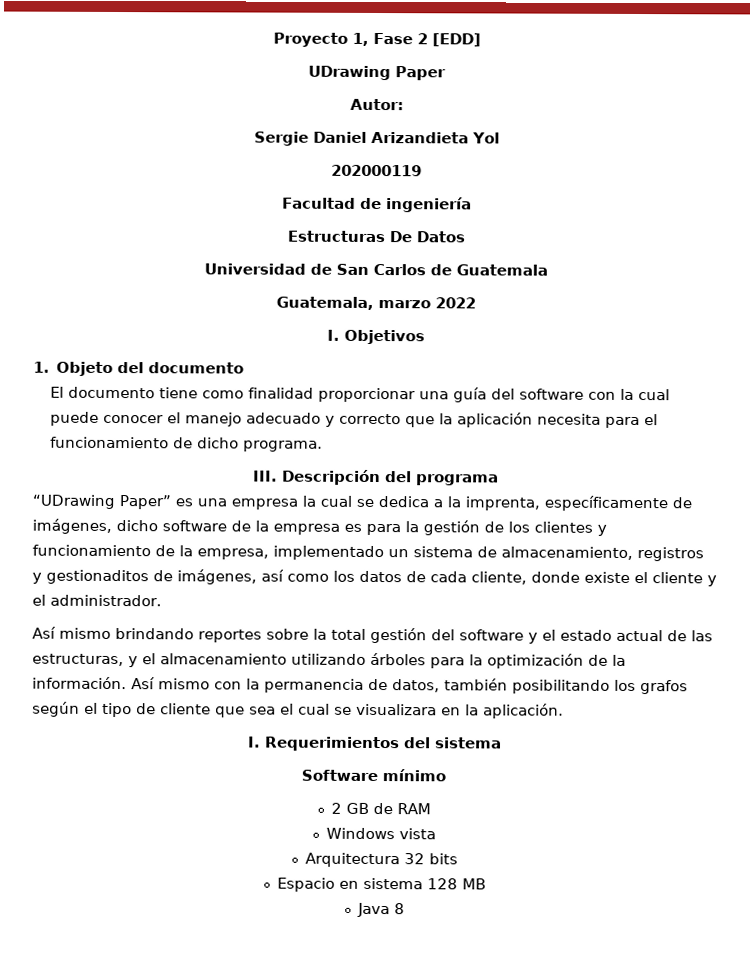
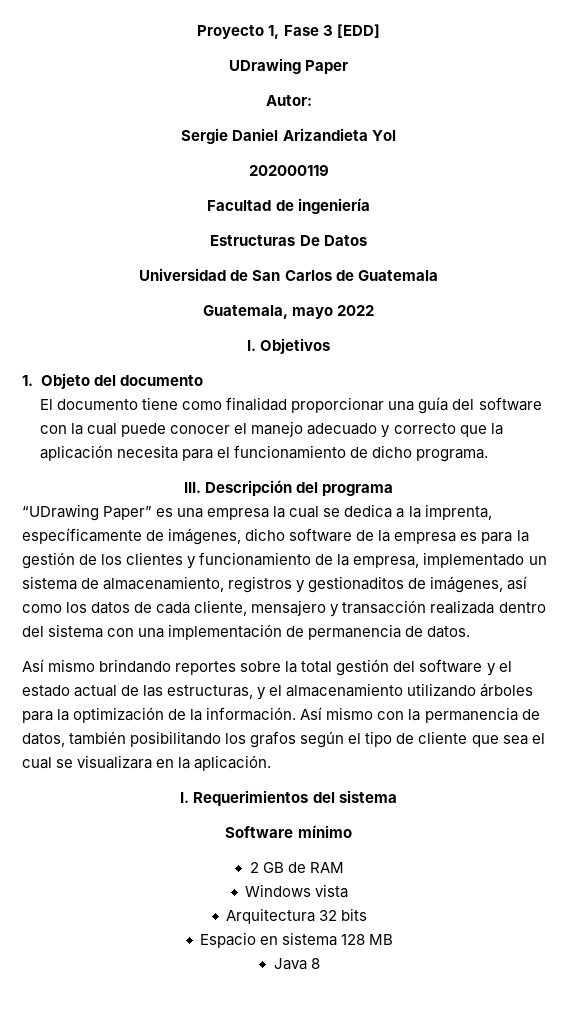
- Proyecto 1, Fase 2 [EDD]
+ Proyecto 1, Fase 3 [EDD]
- Guatemala, marzo 2022
+ Guatemala, mayo 2022
- “UDrawing Paper” es una empresa la cual se dedica a la imprenta, específicamente de imágenes, dicho software de la empresa es para la gestión de los clientes y funcionamiento de la empresa, implementado un sistema de almacenamiento, registros y gestionaditos de imágenes, así como los datos de cada cliente, donde existe el cliente y el administrador.
+ “UDrawing Paper” es una empresa la cual se dedica a la imprenta, específicamente de imágenes, dicho software de la empresa es para la gestión de los clientes y funcionamiento de la empresa, implementado un sistema de almacenamiento, registros y gestionaditos de imágenes, así como los datos de cada cliente, mensajero y transacción realizada dentro del sistema con una implementación de permanencia de datos.

